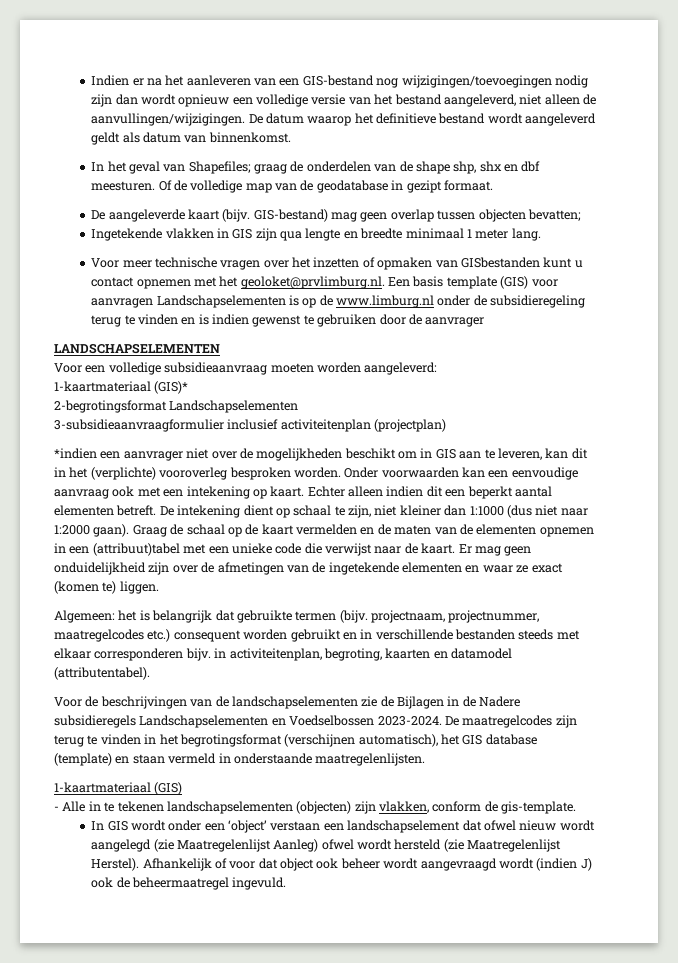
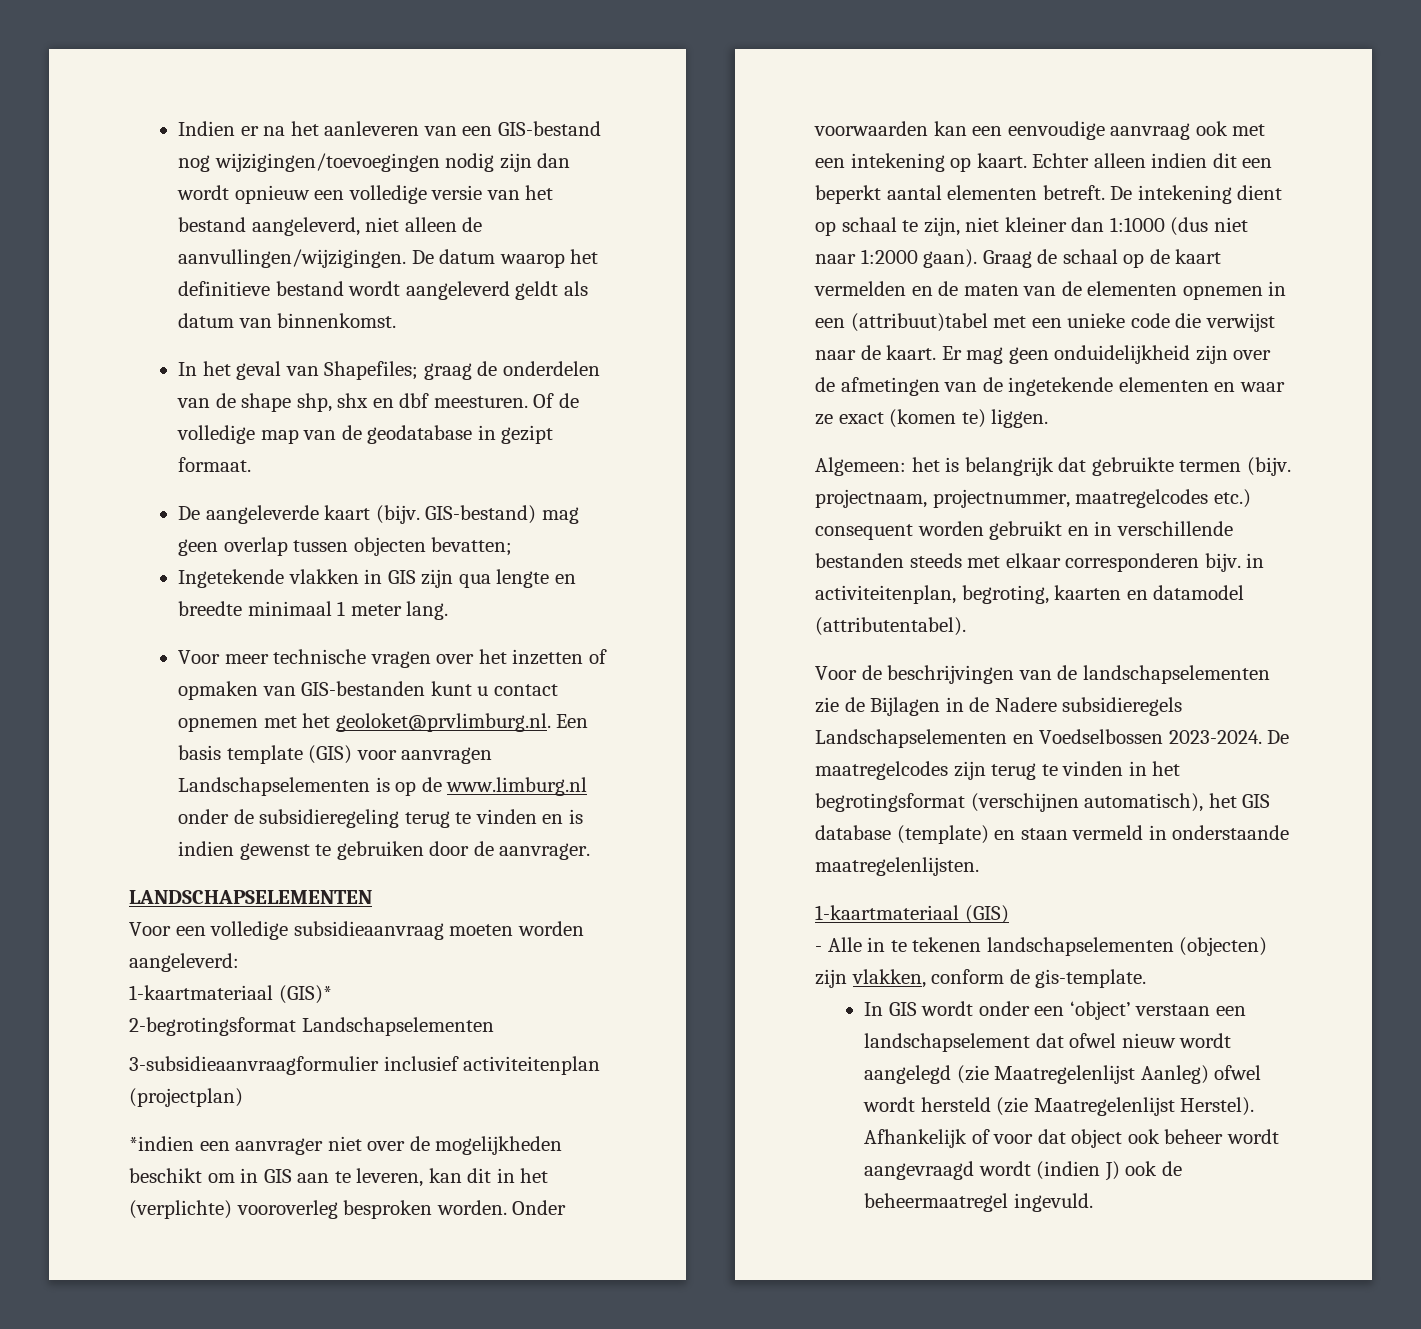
- Voor meer technische vragen over het inzetten of opmaken van GISbestanden kunt u contact opnemen met het geoloket@prvlimburg.nl. Een basis template (GIS) voor aanvragen Landschapselementen is op de www.limburg.nl onder de subsidieregeling terug te vinden en is indien gewenst te gebruiken door de aanvrager
+ Voor meer technische vragen over het inzetten of opmaken van GIS-bestanden kunt u contact opnemen met het geoloket@prvlimburg.nl. Een basis template (GIS) voor aanvragen Landschapselementen is op de www.limburg.nl onder de subsidieregeling terug te vinden en is indien gewenst te gebruiken door de aanvrager.

